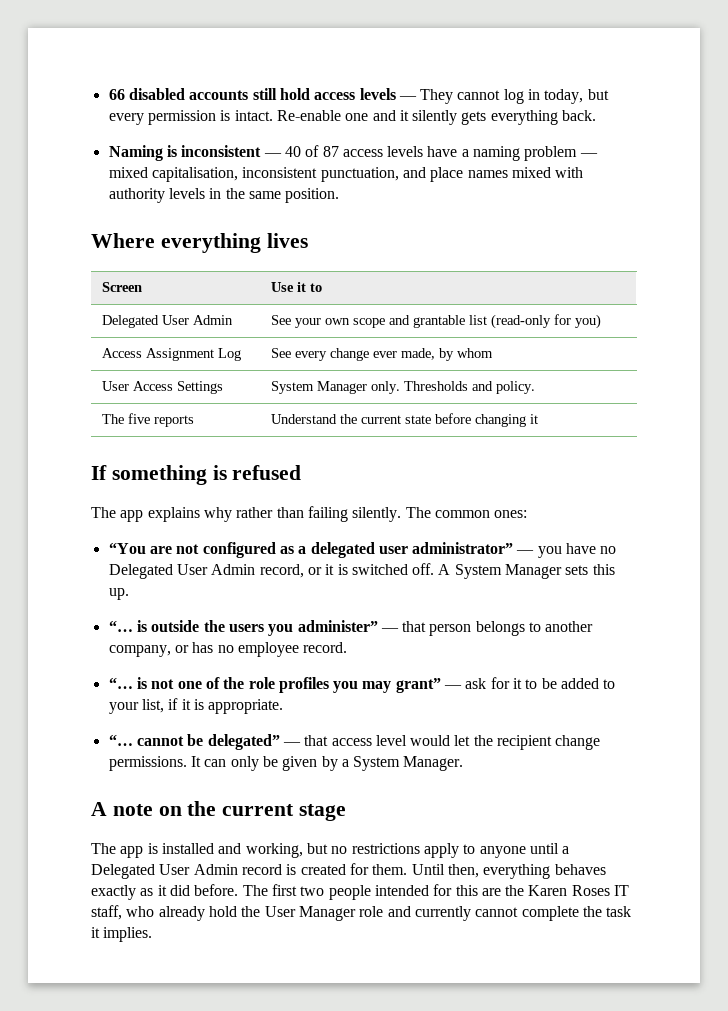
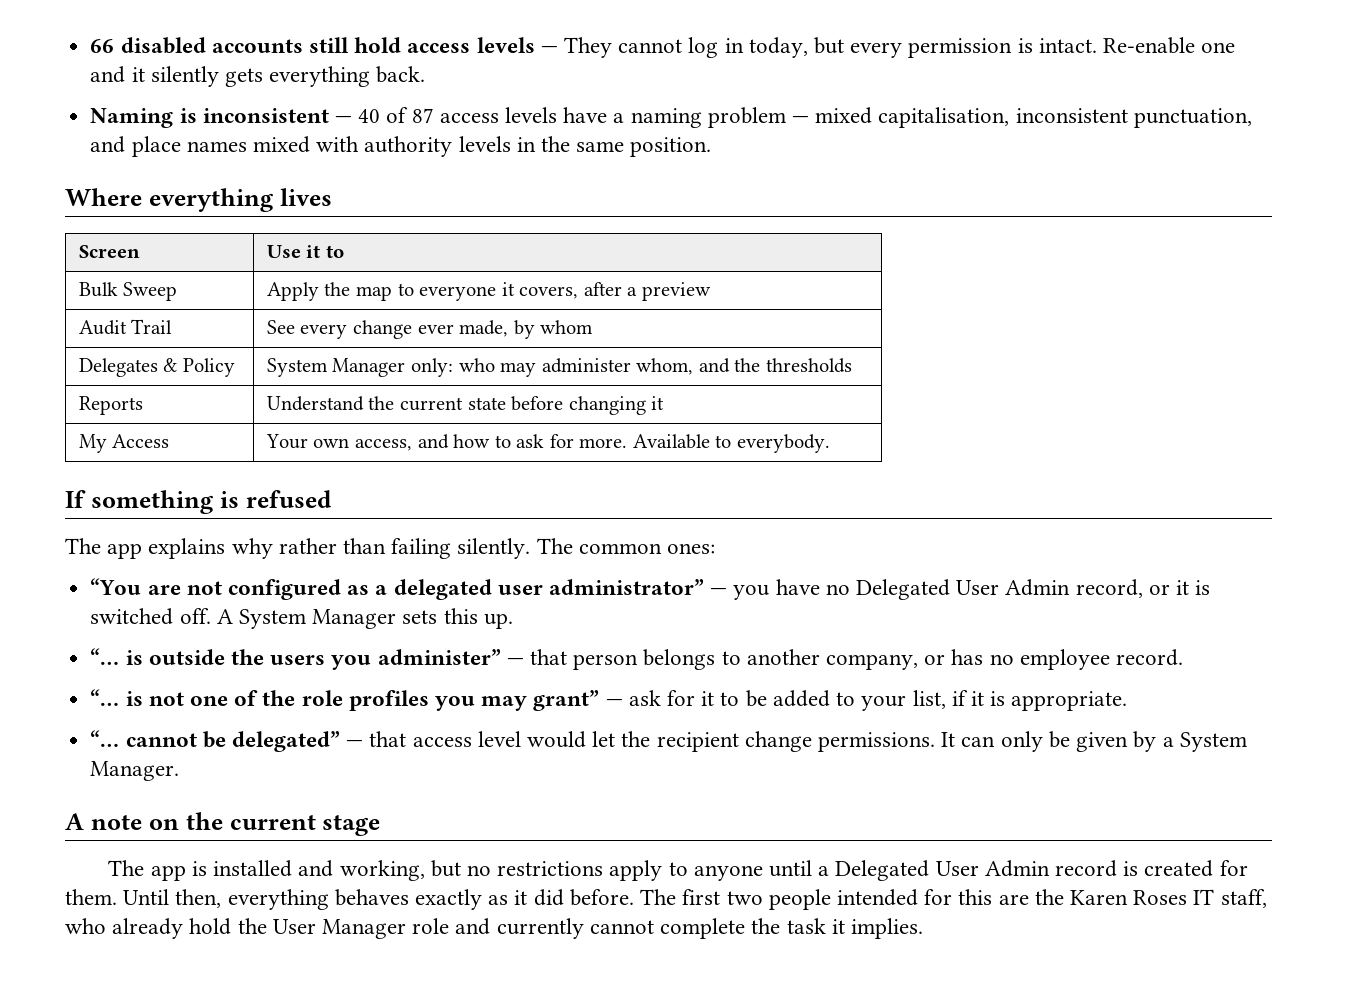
- Delegated User Admin | See your own scope and grantable list (read-only for you)
- Access Assignment Log | See every change ever made, by whom
+ Bulk Sweep | Apply the map to everyone it covers, after a preview
+ Audit Trail | See every change ever made, by whom
- User Access Settings | System Manager only. Thresholds and policy.
- The five reports | Understand the current state before changing it
+ Delegates & Policy | System Manager only: who may administer whom, and the thresholds
+ Reports | Understand the current state before changing it
+ My Access | Your own access, and how to ask for more. Available to everybody.

